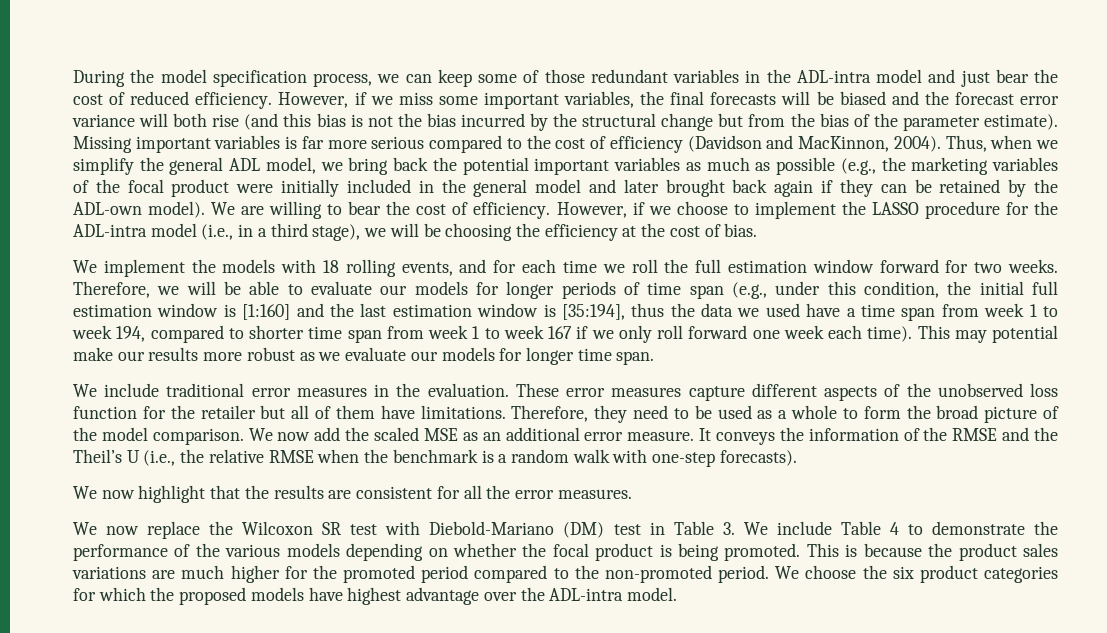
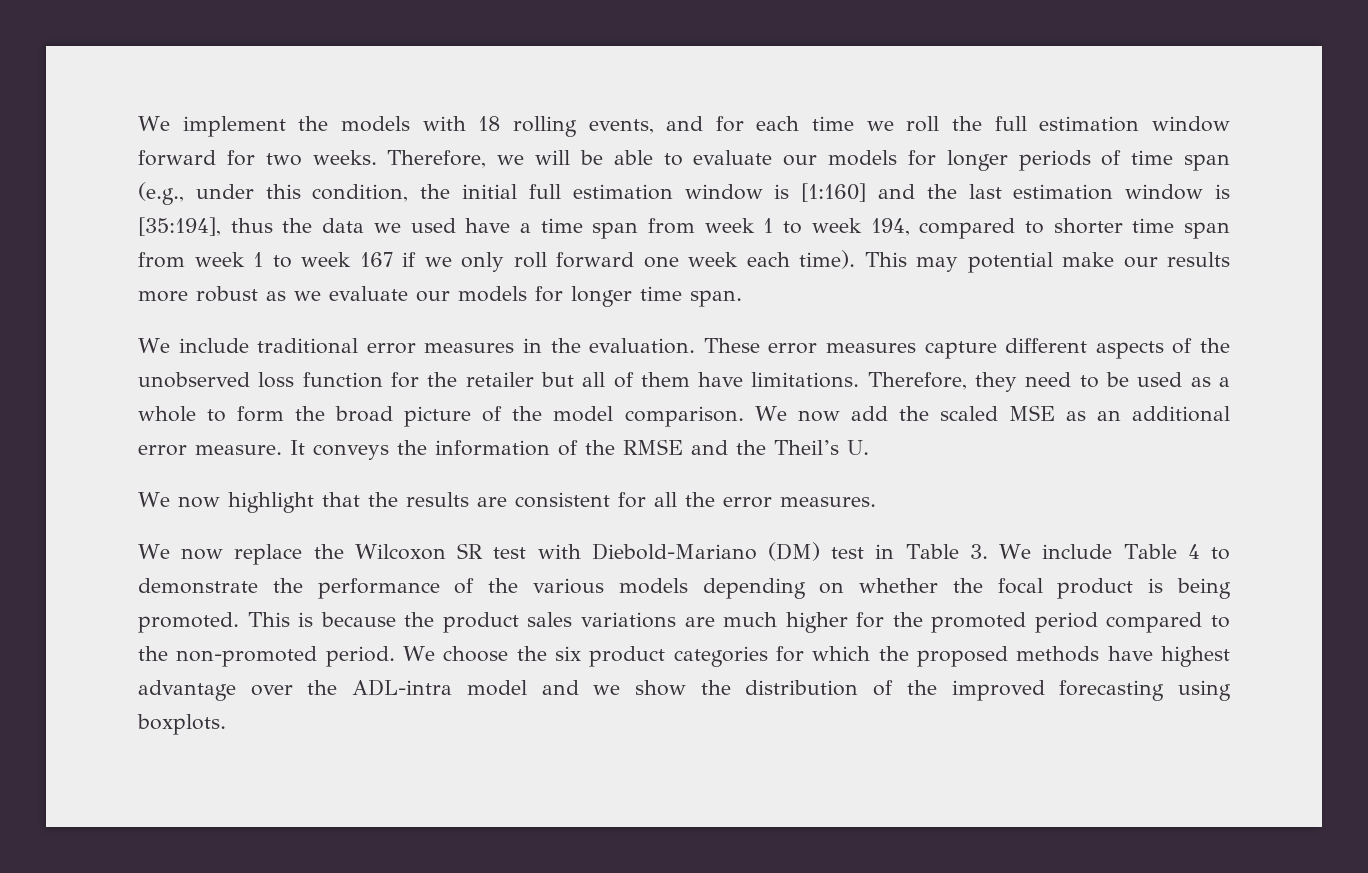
- During the model specification process, we can keep some of those redundant variables in the ADL-intra model and just bear the cost of reduced efficiency. However, if we miss some important variables, the final forecasts will be biased and the forecast error variance will both rise (and this bias is not the bias incurred by the structural change but from the bias of the parameter estimate). Missing important variables is far more serious compared to the cost of efficiency (Davidson and MacKinnon, 2004). Thus, when we simplify the general ADL model, we bring back the potential important variables as much as possible (e.g., the marketing variables of the focal product were initially included in the general model and later brought back again if they can be retained by the ADL-own model). We are willing to bear the cost of efficiency. However, if we choose to implement the LASSO procedure for the ADL-intra model (i.e., in a third stage), we will be choosing the efficiency at the cost of bias.
- It conveys the information of the RMSE and the Theil’s U (i.e., the relative RMSE when the benchmark is a random walk with one-step forecasts).
+ It conveys the information of the RMSE and the Theil’s U.
- We choose the six product categories for which the proposed models have highest advantage over the ADL-intra model.
+ We choose the six product categories for which the proposed methods have highest advantage over the ADL-intra model and we show the distribution of the improved forecasting using boxplots.

